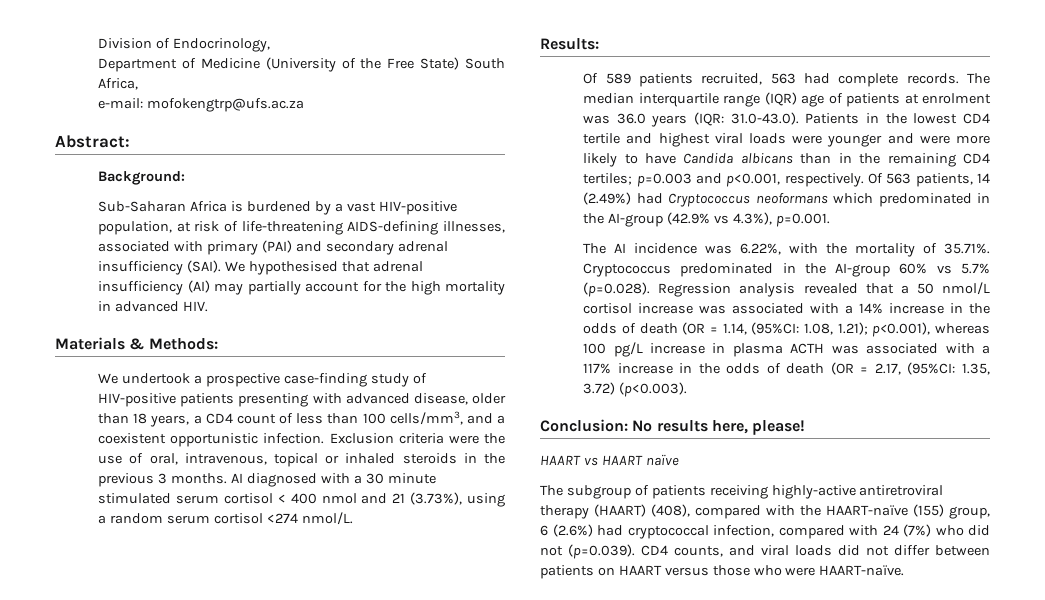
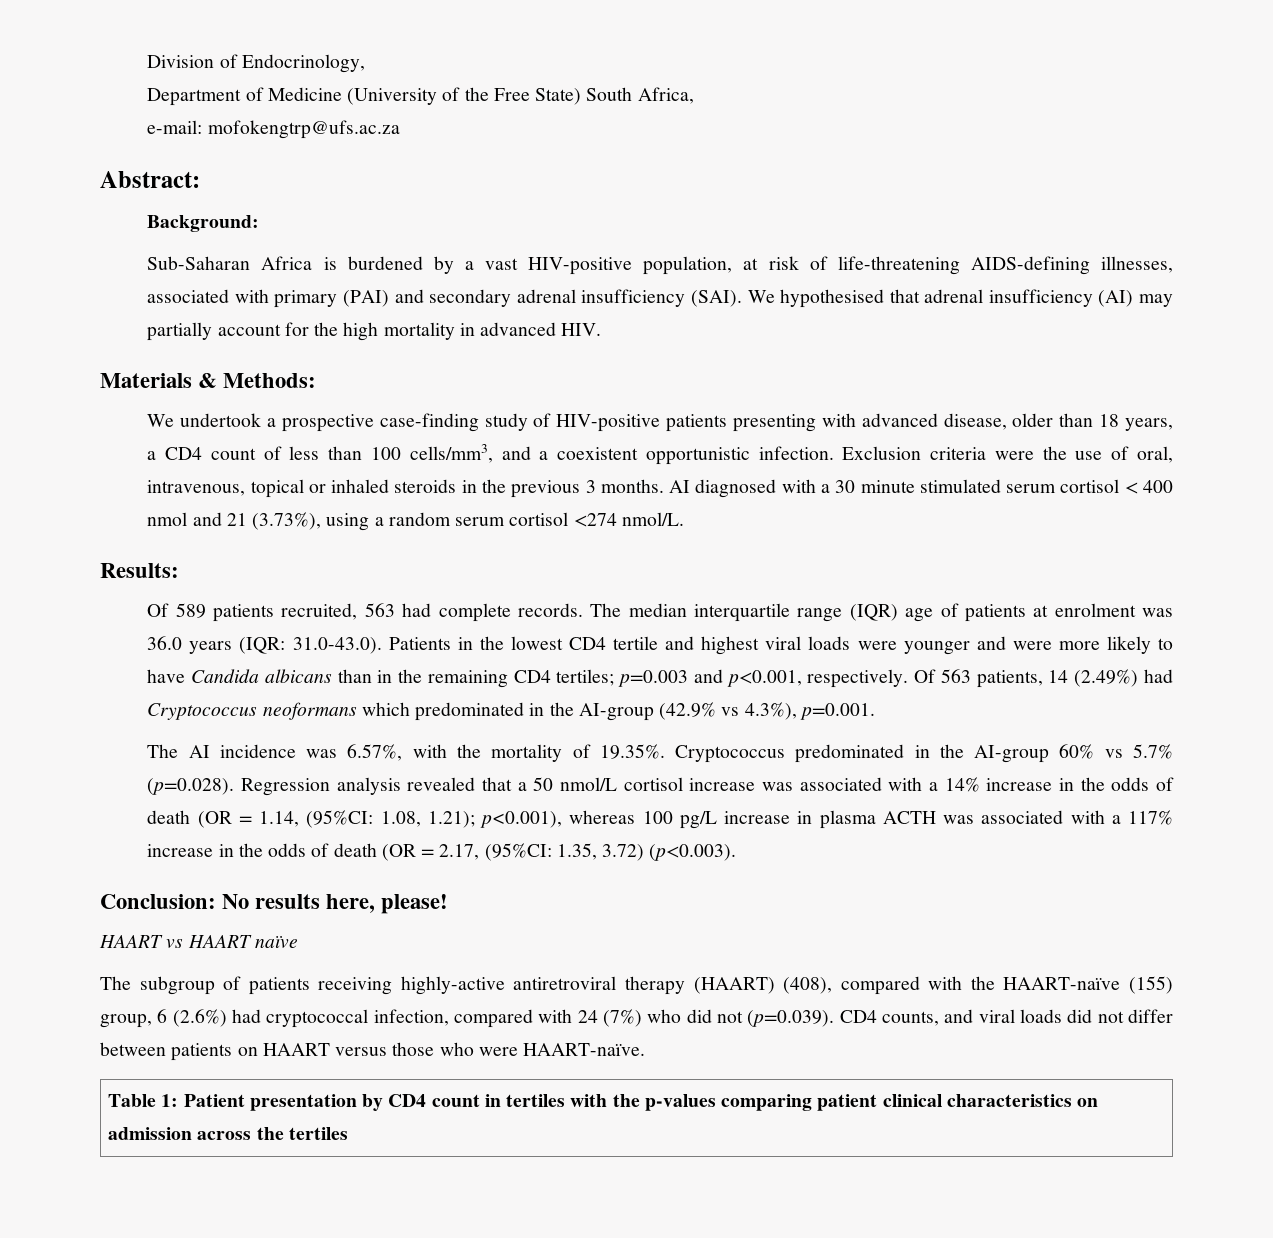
- The AI incidence was 6.22%, with the mortality of 35.71%. Cryptococcus predominated in the AI-group 60% vs 5.7% (p=0.028). Regression analysis revealed that a 50 nmol/L cortisol increase was associated with a 14% increase in the odds of death (OR = 1.14, (95%CI:
+ The AI incidence was 6.57%, with the mortality of 19.35%. Cryptococcus predominated in the AI-group 60% vs 5.7% (p=0.028). Regression analysis revealed that a 50 nmol/L cortisol increase was associated with a 14% increase in the odds of death (OR = 1.14, (95%CI:
+ Table 1: Patient presentation by CD4 count in tertiles with the p-values comparing patient clinical characteristics on admission across the tertiles

